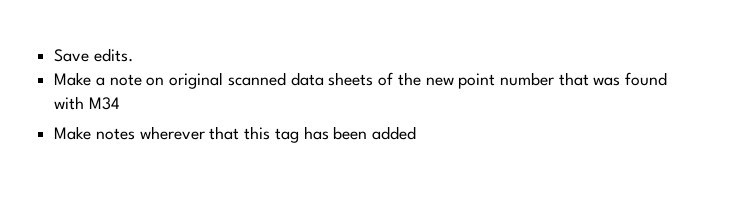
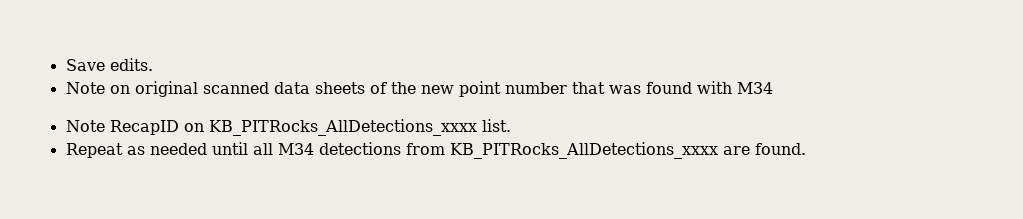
- Make a note on original scanned data sheets of the new point number that was found with M34
+ Note on original scanned data sheets of the new point number that was found with M34
- Make notes wherever that this tag has been added
+ Note RecapID on KB_PITRocks_AllDetections_xxxx list.
+ Repeat as needed until all M34 detections from KB_PITRocks_AllDetections_xxxx are found.

